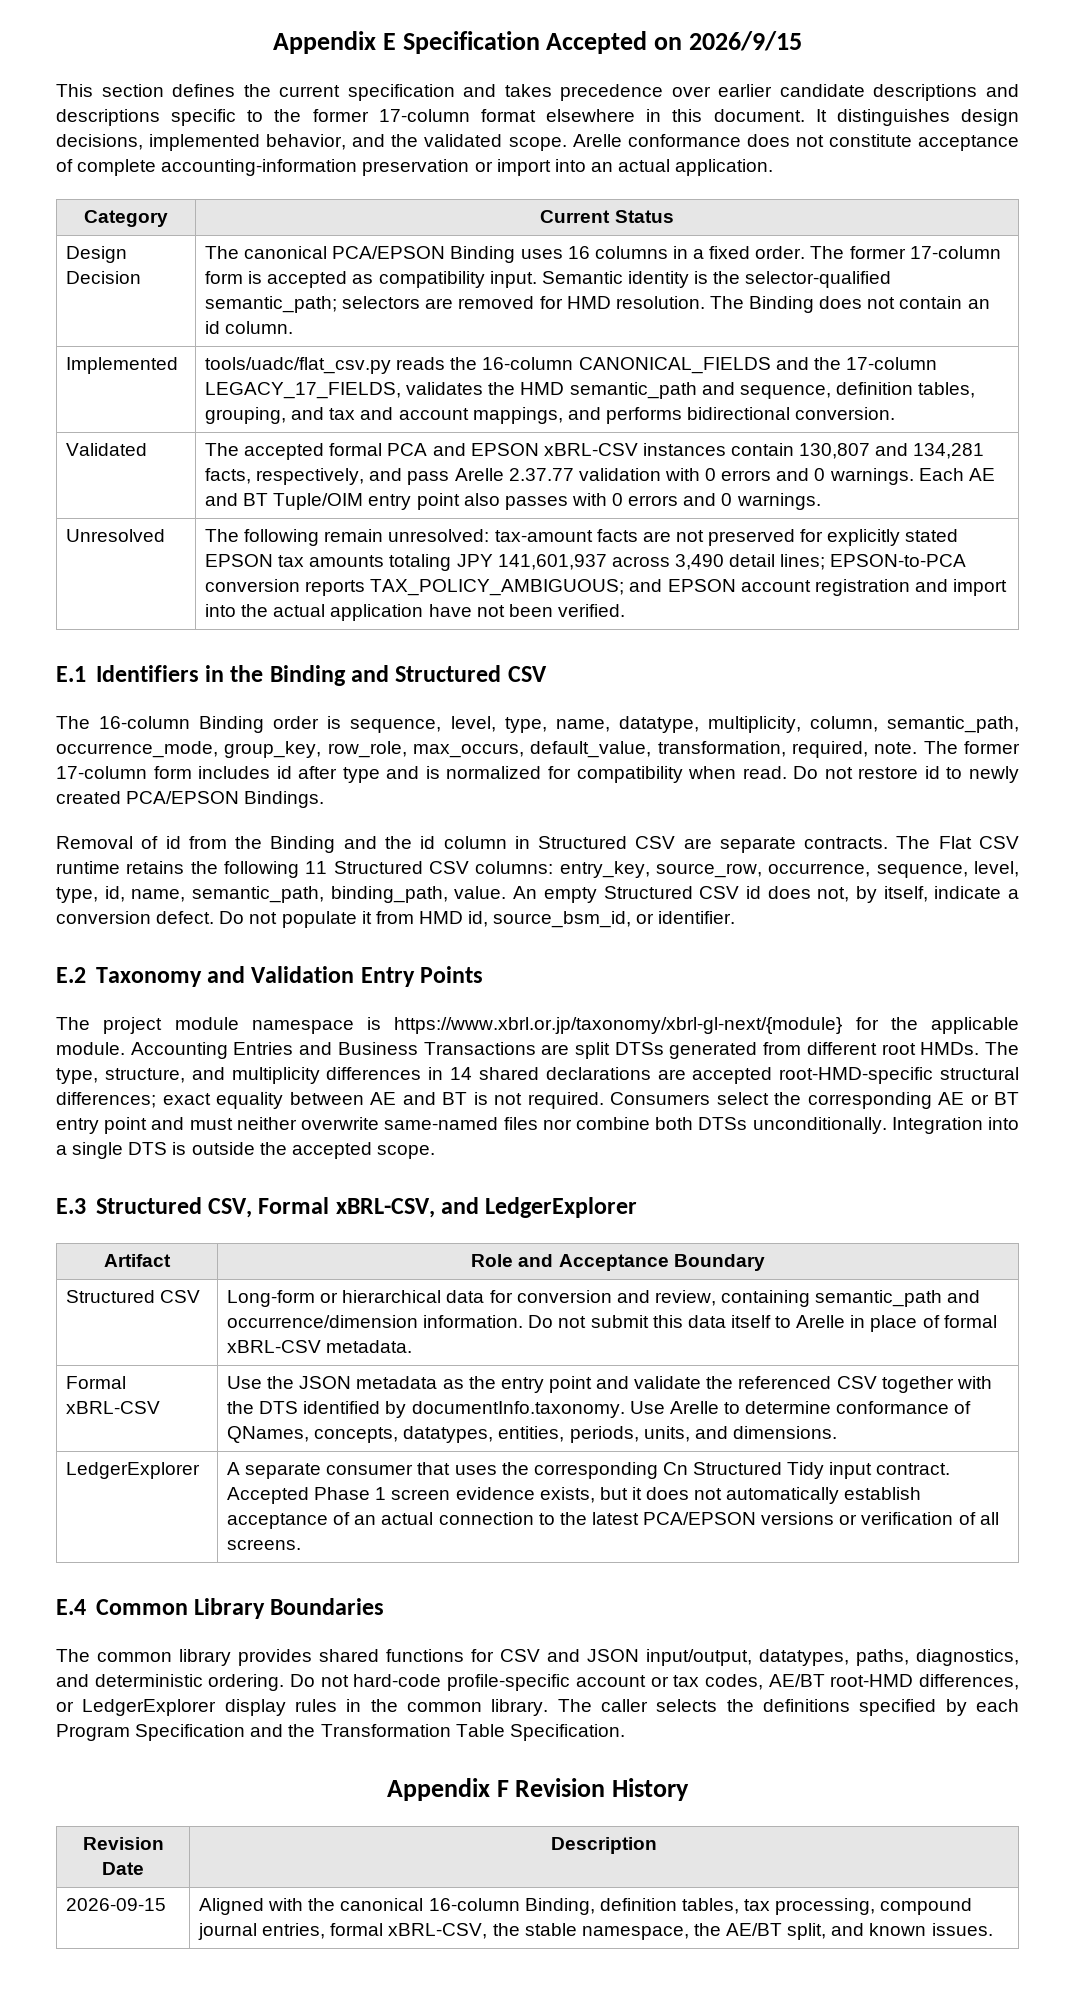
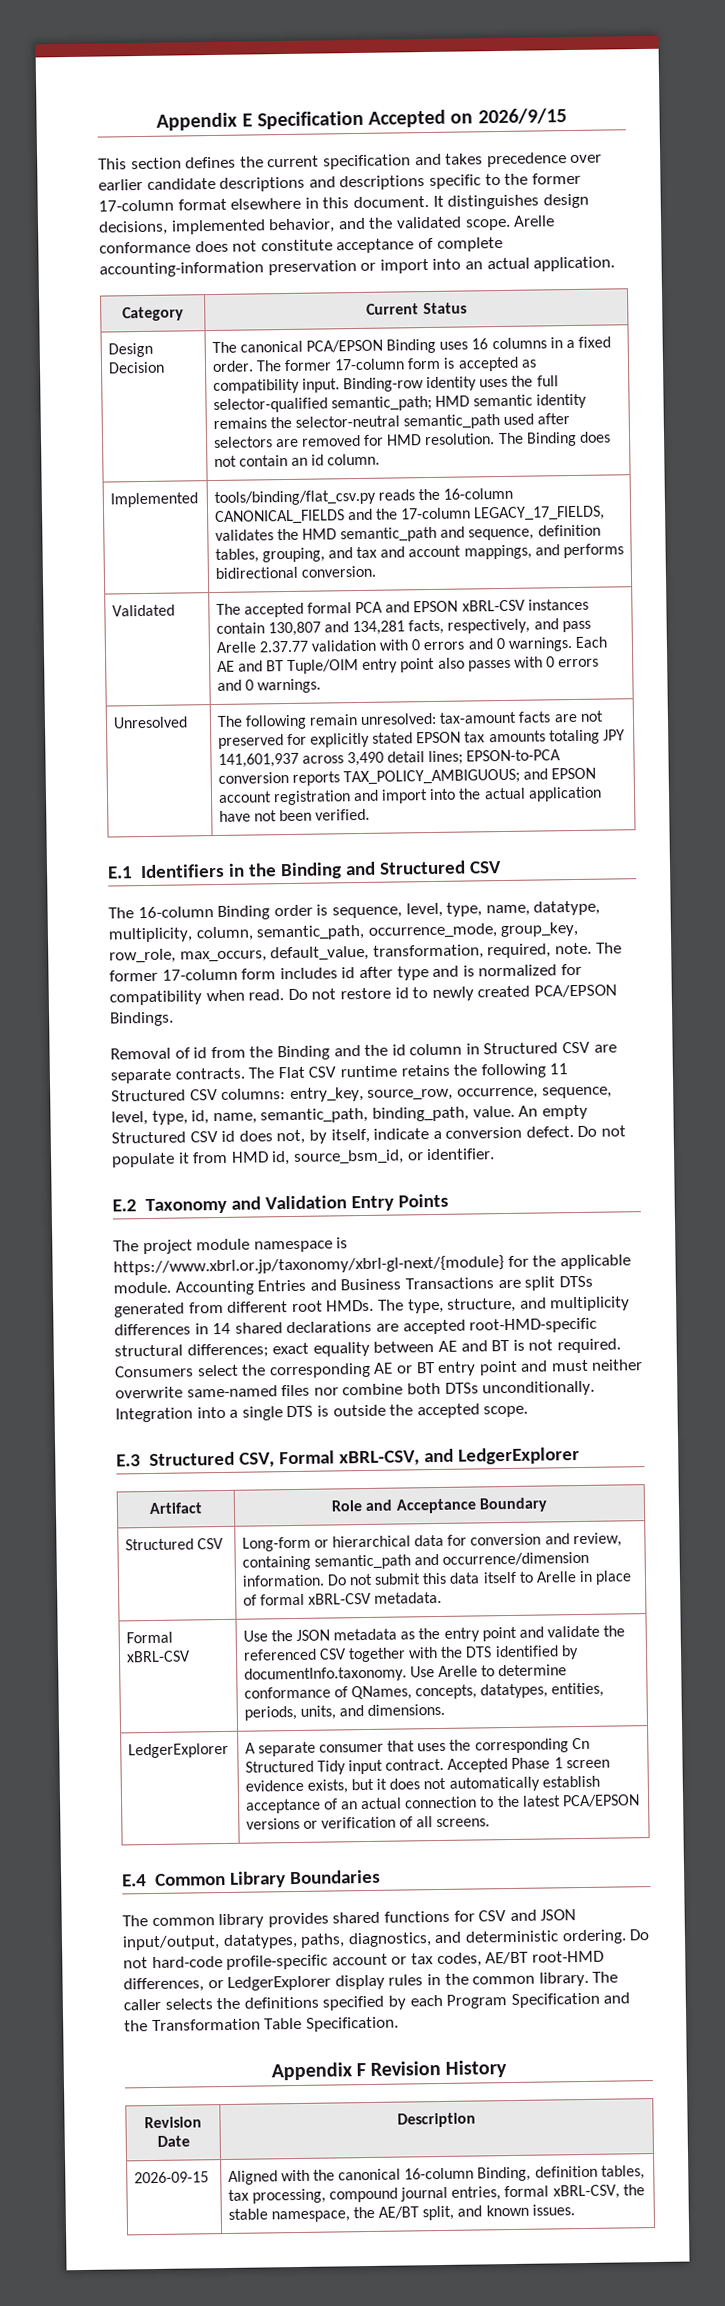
- Semantic identity is the selector-qualified semantic_path; selectors are removed for HMD resolution.
+ Binding-row identity uses the full selector-qualified semantic_path; HMD semantic identity remains the selector-neutral semantic_path used after selectors are removed for HMD resolution.
- Implemented | tools/uadc/flat_csv.py reads the 16-column CANONICAL_FIELDS and the 17-column LEGACY_17_FIELDS, validates the HMD semantic_path and sequence, definition tables, grouping, and tax and account mappings, and performs bidirectional conversion.
+ Implemented | tools/binding/flat_csv.py reads the 16-column CANONICAL_FIELDS and the 17-column LEGACY_17_FIELDS, validates the HMD semantic_path and sequence, definition tables, grouping, and tax and account mappings, and performs bidirectional conversion.

